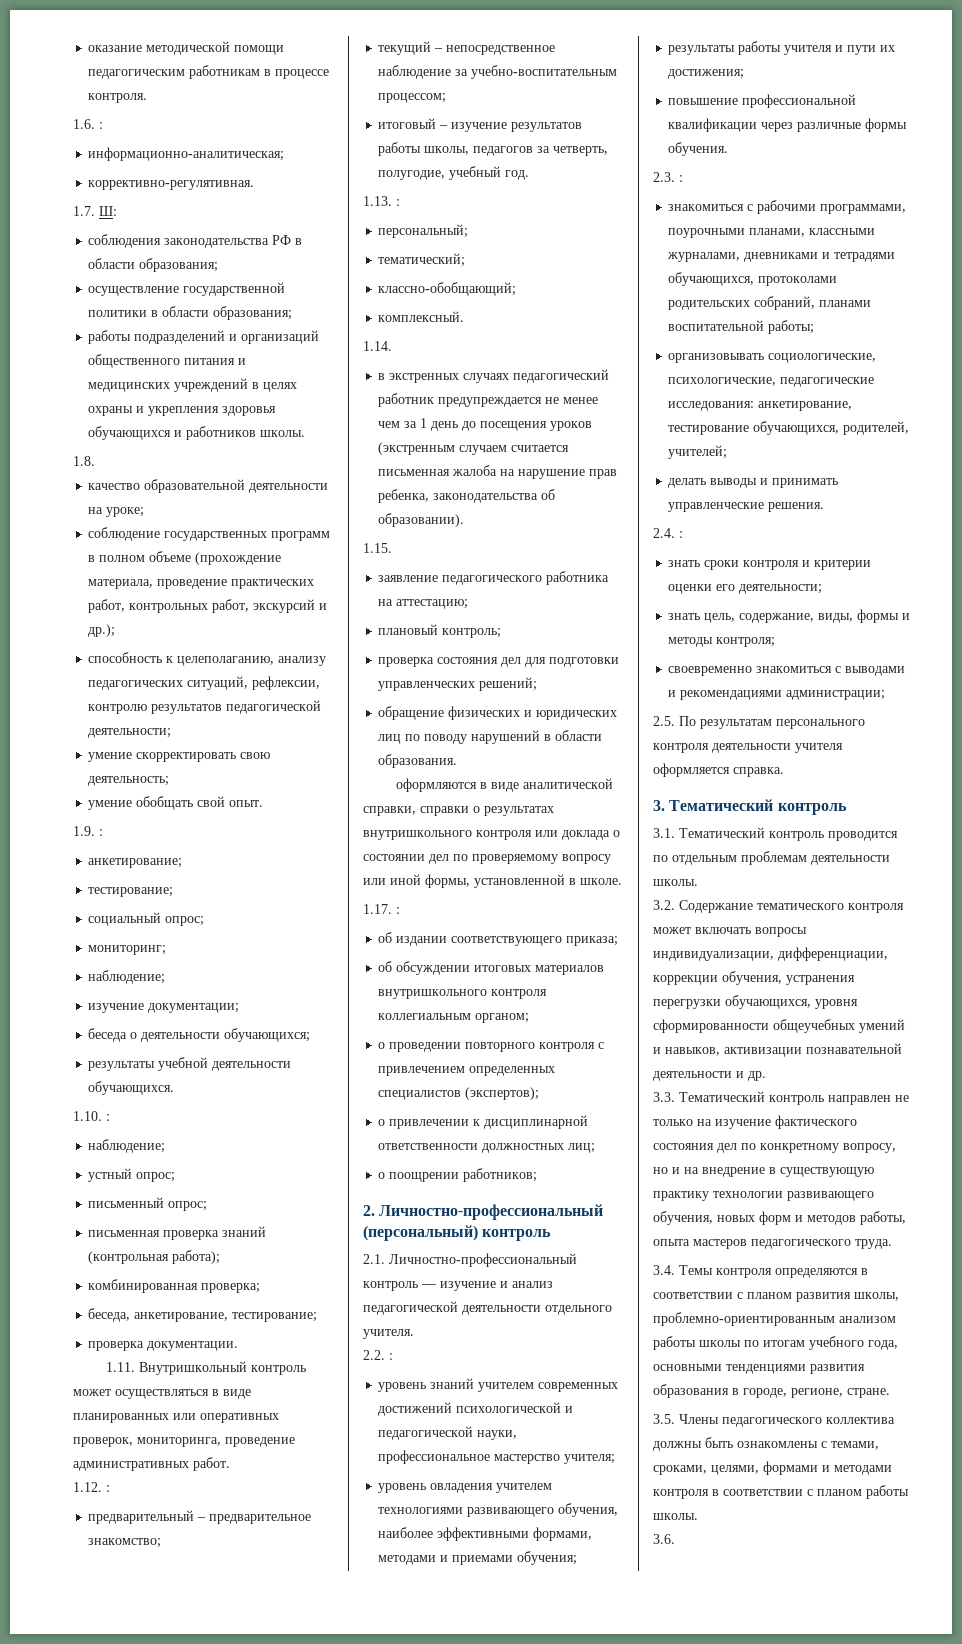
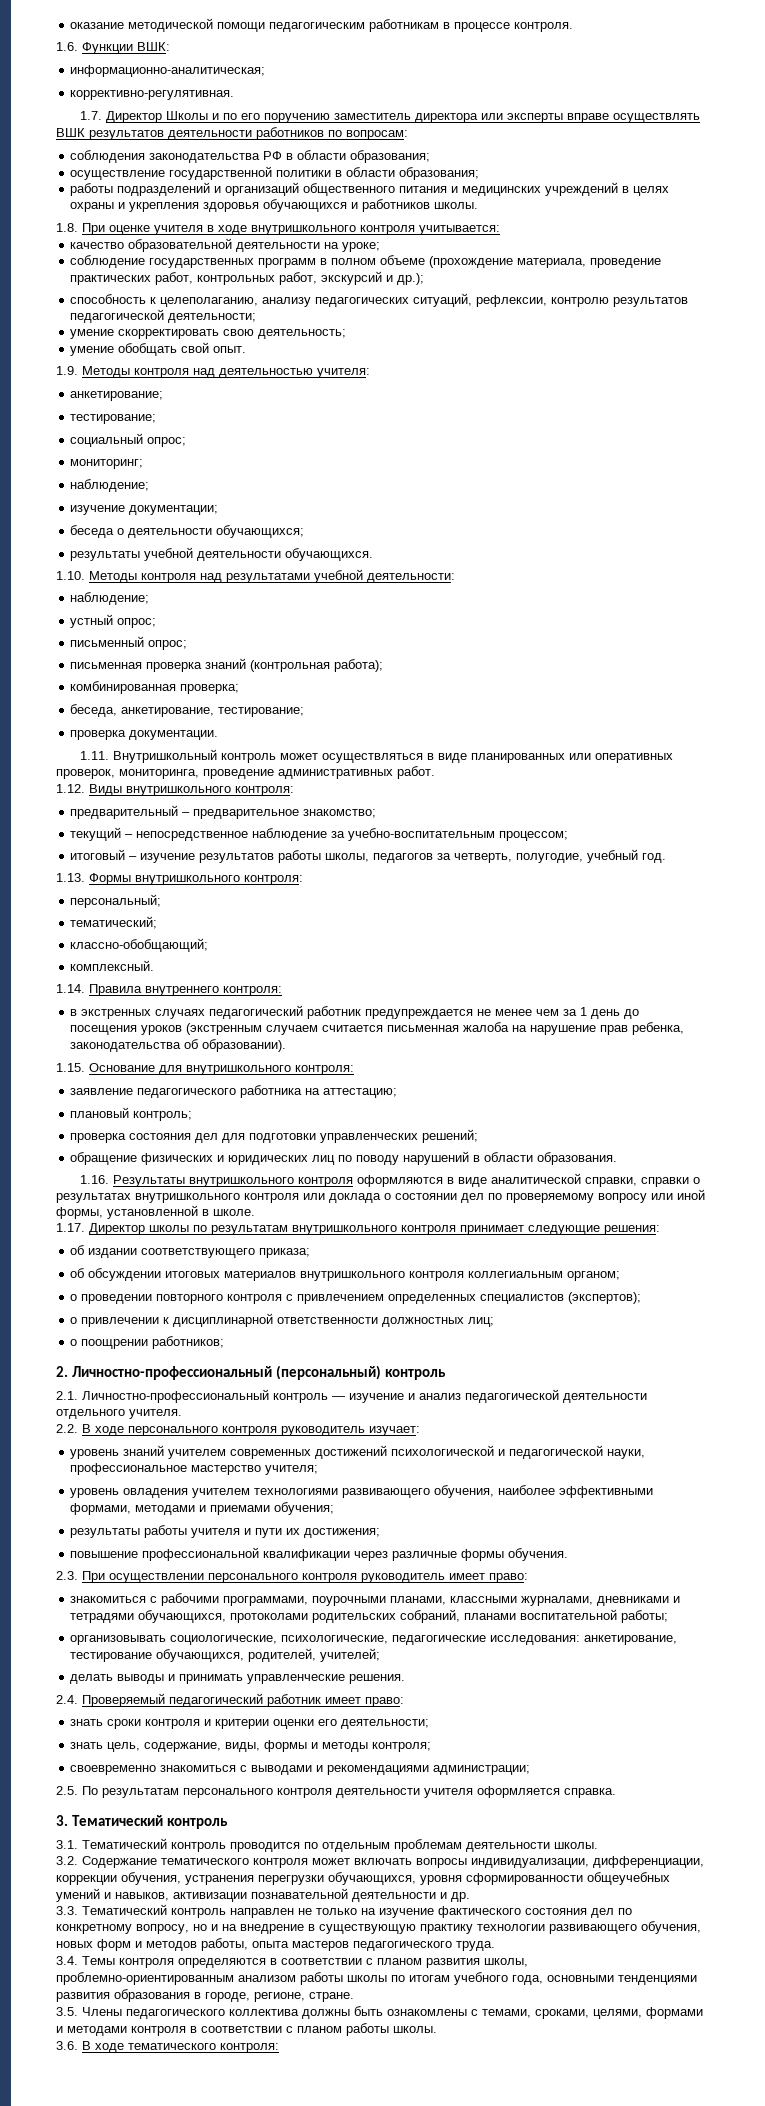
- 1.6. :
+ 1.6. Функции ВШК:
- 1.7. Ш:
+ 1.7. Директор Школы и по его поручению заместитель директора или эксперты вправе осуществлять ВШК результатов деятельности работников по вопросам:
- 1.8.
+ 1.8. При оценке учителя в ходе внутришкольного контроля учитывается:
- 1.9. :
+ 1.9. Методы контроля над деятельностью учителя:
- 1.10. :
+ 1.10. Методы контроля над результатами учебной деятельности:
- 1.12. :
+ 1.12. Виды внутришкольного контроля:
- 1.13. :
+ 1.13. Формы внутришкольного контроля:
- 1.14.
+ 1.14. Правила внутреннего контроля:
- 1.15.
+ 1.15. Основание для внутришкольного контроля:
- оформляются в виде аналитической справки, справки о результатах внутришкольного контроля или доклада о состоянии дел по проверяемому вопросу или иной формы, установленной в школе.
+ 1.16. Результаты внутришкольного контроля оформляются в виде аналитической справки, справки о результатах внутришкольного контроля или доклада о состоянии дел по проверяемому вопросу или иной формы, установленной в школе.
- 1.17. :
+ 1.17. Директор школы по результатам внутришкольного контроля принимает следующие решения:
- 2.2. :
+ 2.2. В ходе персонального контроля руководитель изучает:
- 2.3. :
+ 2.3. При осуществлении персонального контроля руководитель имеет право:
- 2.4. :
+ 2.4. Проверяемый педагогический работник имеет право:
- 3.6.
+ 3.6. В ходе тематического контроля:

